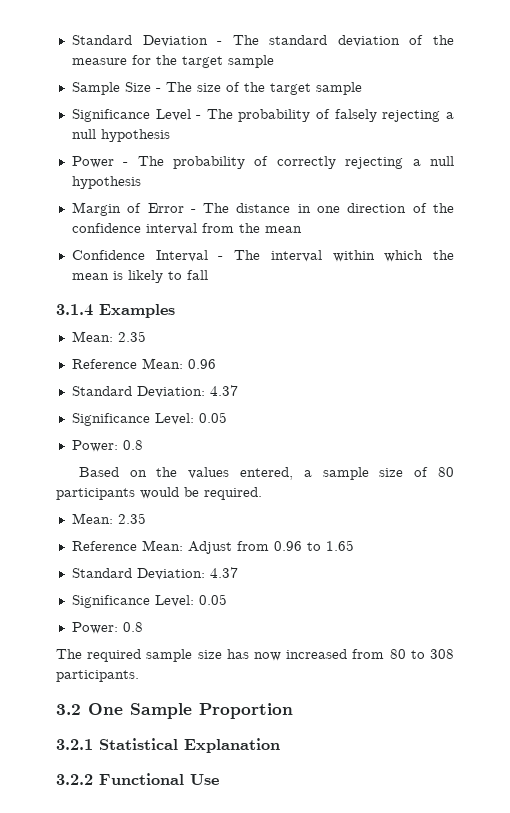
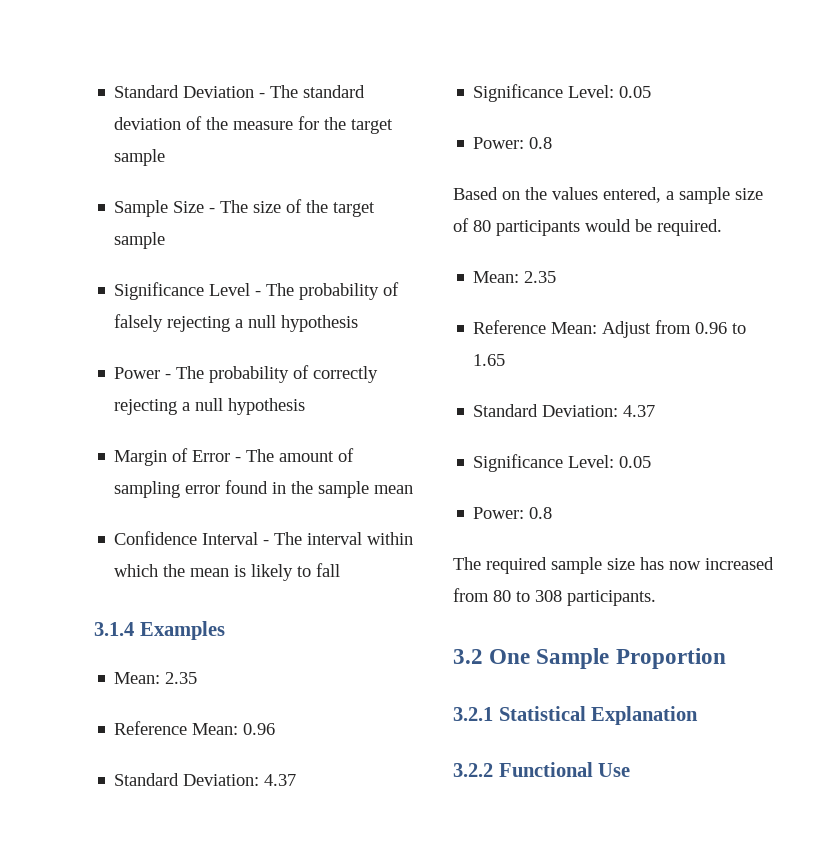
- Margin of Error - The distance in one direction of the confidence interval from the mean
+ Margin of Error - The amount of sampling error found in the sample mean

